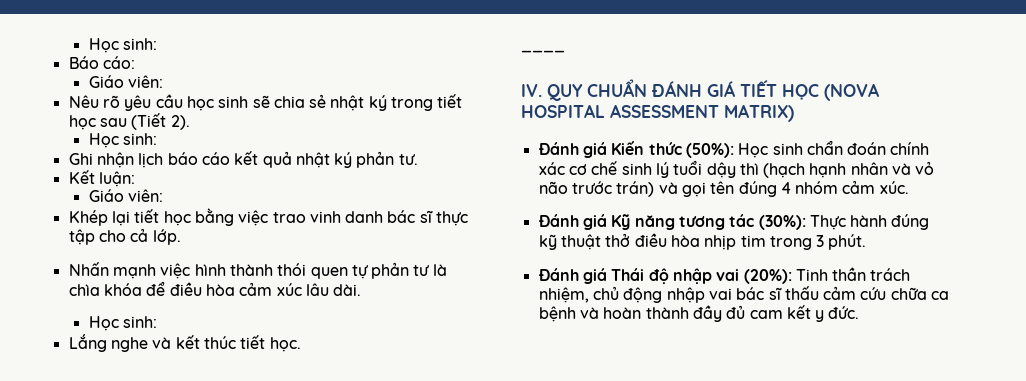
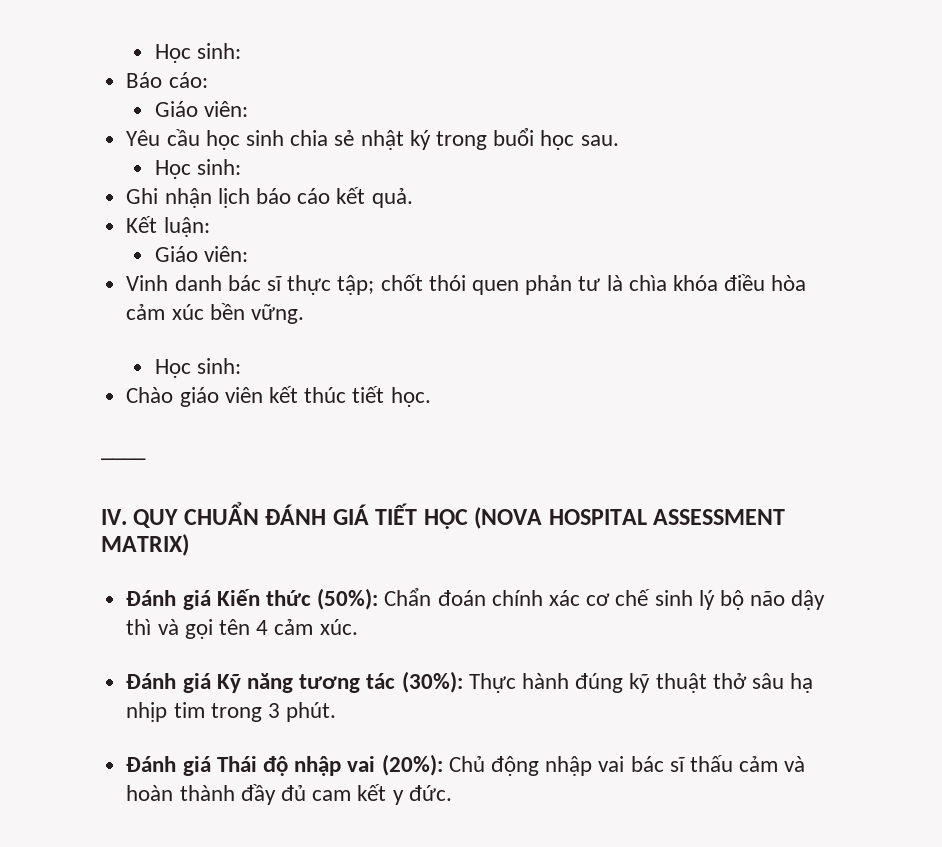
- Nêu rõ yêu cầu học sinh sẽ chia sẻ nhật ký trong tiết học sau (Tiết 2).
+ Yêu cầu học sinh chia sẻ nhật ký trong buổi học sau.
- Ghi nhận lịch báo cáo kết quả nhật ký phản tư.
+ Ghi nhận lịch báo cáo kết quả.
- Khép lại tiết học bằng việc trao vinh danh bác sĩ thực tập cho cả lớp.
- Nhấn mạnh việc hình thành thói quen tự phản tư là chìa khóa để điều hòa cảm xúc lâu dài.
+ Vinh danh bác sĩ thực tập; chốt thói quen phản tư là chìa khóa điều hòa cảm xúc bền vững.
  Học sinh:
- Lắng nghe và kết thúc tiết học.
+ Chào giáo viên kết thúc tiết học.
- Đánh giá Kiến thức (50%): Học sinh chẩn đoán chính xác cơ chế sinh lý tuổi dậy thì (hạch hạnh nhân và vỏ não trước trán) và gọi tên đúng 4 nhóm cảm xúc.
+ Đánh giá Kiến thức (50%): Chẩn đoán chính xác cơ chế sinh lý bộ não dậy thì và gọi tên 4 cảm xúc.
- Đánh giá Kỹ năng tương tác (30%): Thực hành đúng kỹ thuật thở điều hòa nhịp tim trong 3 phút.
+ Đánh giá Kỹ năng tương tác (30%): Thực hành đúng kỹ thuật thở sâu hạ nhịp tim trong 3 phút.
- Đánh giá Thái độ nhập vai (20%): Tinh thần trách nhiệm, chủ động nhập vai bác sĩ thấu cảm cứu chữa ca bệnh và hoàn thành đầy đủ cam kết y đức.
+ Đánh giá Thái độ nhập vai (20%): Chủ động nhập vai bác sĩ thấu cảm và hoàn thành đầy đủ cam kết y đức.

